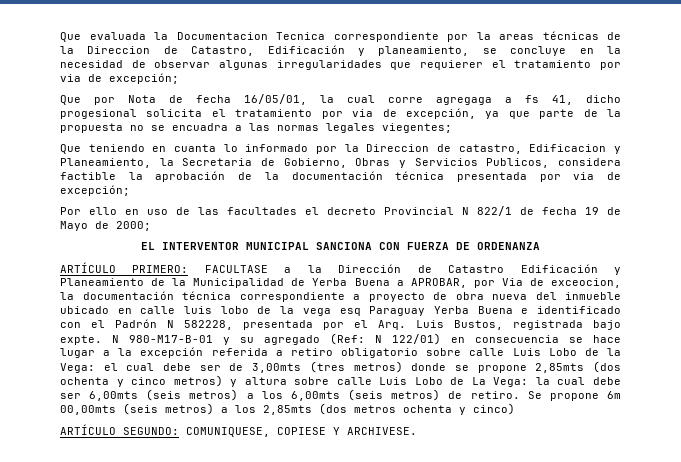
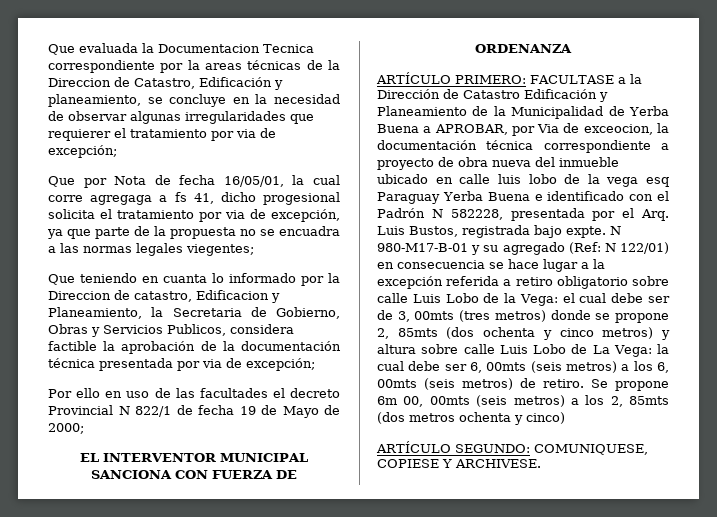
- N 980-M17-B-01 y su agregado (Ref: N 122/01) en consecuencia se hace lugar a la excepción referida a retiro obligatorio sobre calle Luis Lobo de la Vega: el cual debe ser de 3,00mts (tres metros) donde se propone 2,85mts (dos ochenta y cinco metros) y altura sobre calle Luis Lobo de La Vega: la cual debe ser 6,00mts (seis metros) a los 6,00mts (seis metros) de retiro.
+ N 980-M17-B-01 y su agregado (Ref: N 122/01) en consecuencia se hace lugar a la excepción referida a retiro obligatorio sobre calle Luis Lobo de la Vega: el cual debe ser de 3, 00mts (tres metros) donde se propone 2, 85mts (dos ochenta y cinco metros) y altura sobre calle Luis Lobo de La Vega: la cual debe ser 6, 00mts (seis metros) a los 6, 00mts (seis metros) de retiro.
- Se propone 6m 00,00mts (seis metros) a los 2,85mts (dos metros ochenta y cinco)
+ Se propone 6m 00, 00mts (seis metros) a los 2, 85mts (dos metros ochenta y cinco)

